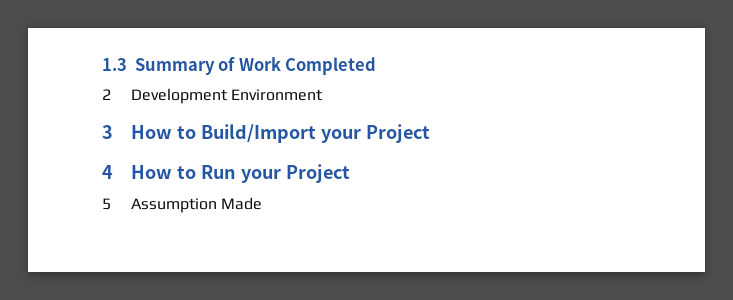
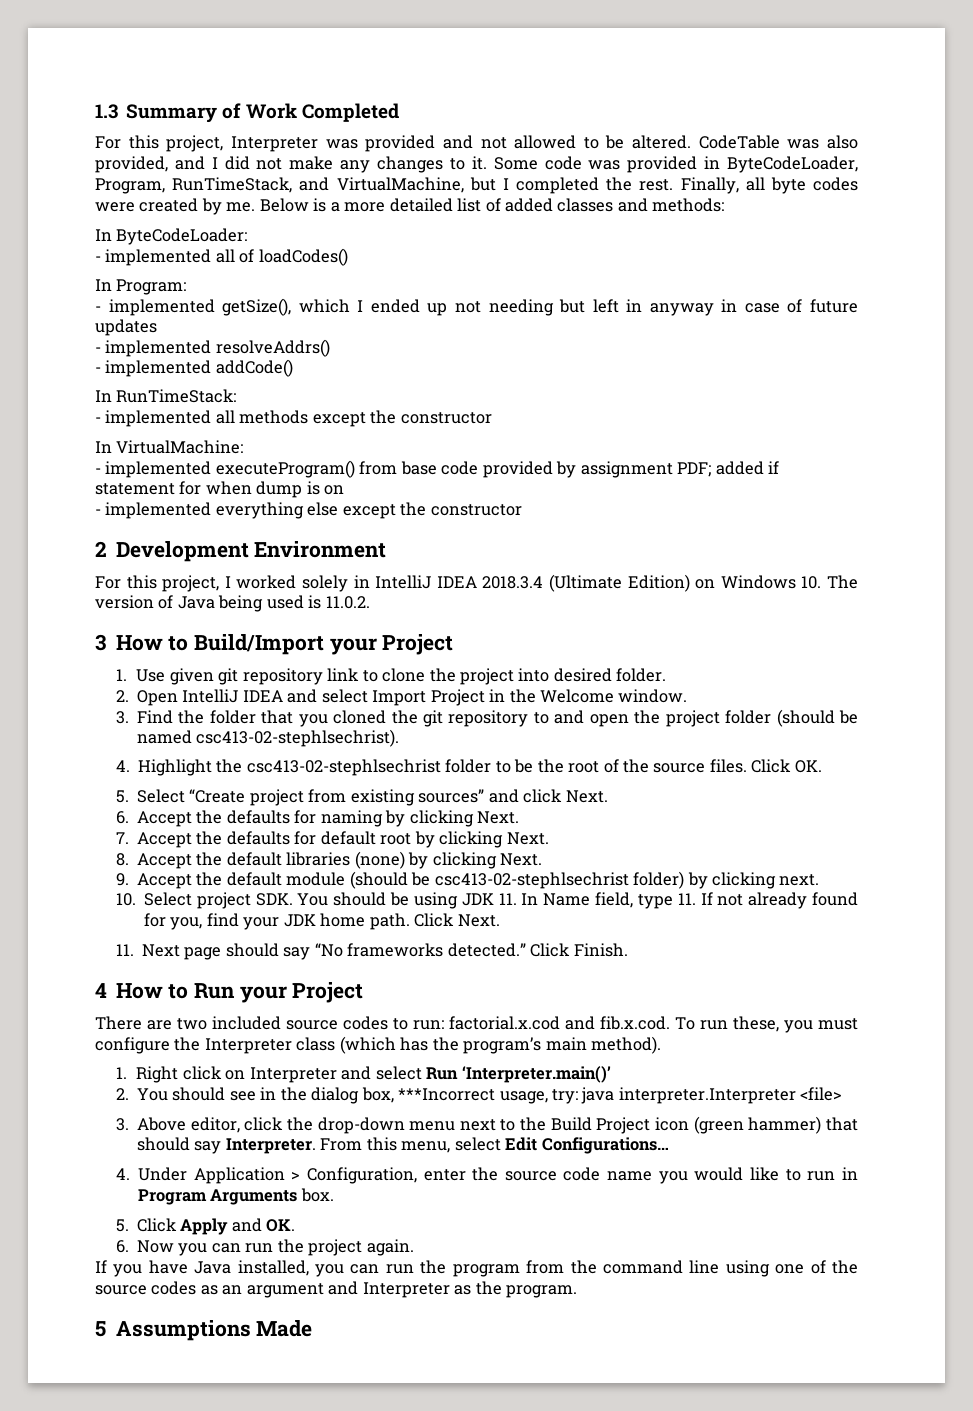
+ For this project, Interpreter was provided and not allowed to be altered. CodeTable was also provided, and I did not make any changes to it. Some code was provided in ByteCodeLoader, Program, RunTimeStack, and VirtualMachine, but I completed the rest. Finally, all byte codes were created by me. Below is a more detailed list of added classes and methods:
+ In ByteCodeLoader:
+ - implemented all of loadCodes()
+ In Program:
+ - implemented getSize(), which I ended up not needing but left in anyway in case of future updates
+ - implemented resolveAddrs()
+ - implemented addCode()
+ In RunTimeStack:
+ - implemented all methods except the constructor
+ In VirtualMachine:
+ - implemented executeProgram() from base code provided by assignment PDF; added if statement for when dump is on
+ - implemented everything else except the constructor
  2 Development Environment
+ For this project, I worked solely in IntelliJ IDEA 2018.3.4 (Ultimate Edition) on Windows 10. The version of Java being used is 11.0.2.
+ 1. Use given git repository link to clone the project into desired folder.
+ 2. Open IntelliJ IDEA and select Import Project in the Welcome window.
+ 3. Find the folder that you cloned the git repository to and open the project folder (should be named csc413-02-stephlsechrist).
+ 4. Highlight the csc413-02-stephlsechrist folder to be the root of the source files. Click OK.
+ 5. Select “Create project from existing sources” and click Next.
+ 6. Accept the defaults for naming by clicking Next.
+ 7. Accept the defaults for default root by clicking Next.
+ 8. Accept the default libraries (none) by clicking Next.
+ 9. Accept the default module (should be csc413-02-stephlsechrist folder) by clicking next.
+ 10. Select project SDK. You should be using JDK 11. In Name field, type 11. If not already found for you, find your JDK home path. Click Next.
+ 11. Next page should say “No frameworks detected.” Click Finish.
- 5 Assumption Made
+ There are two included source codes to run: factorial.x.cod and fib.x.cod. To run these, you must configure the Interpreter class (which has the program’s main method).
+ 1. Right click on Interpreter and select Run ‘Interpreter.main()’
+ 2. You should see in the dialog box, ***Incorrect usage, try: java interpreter.Interpreter <file>
+ 3. Above editor, click the drop-down menu next to the Build Project icon (green hammer) that should say Interpreter. From this menu, select Edit Configurations…
+ 4. Under Application > Configuration, enter the source code name you would like to run in Program Arguments box.
+ 5. Click Apply and OK.
+ 6. Now you can run the project again.
+ If you have Java installed, you can run the program from the command line using one of the source codes as an argument and Interpreter as the program.
+ 5 Assumptions Made

